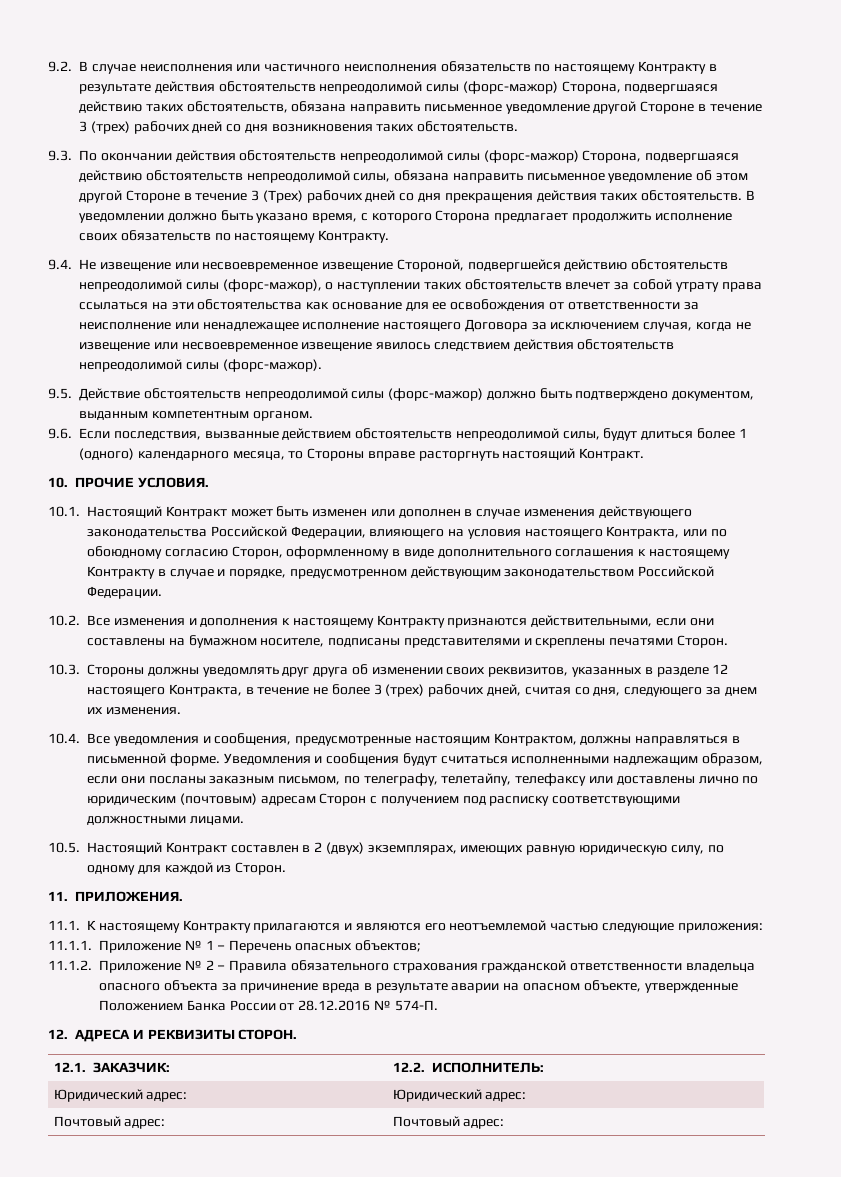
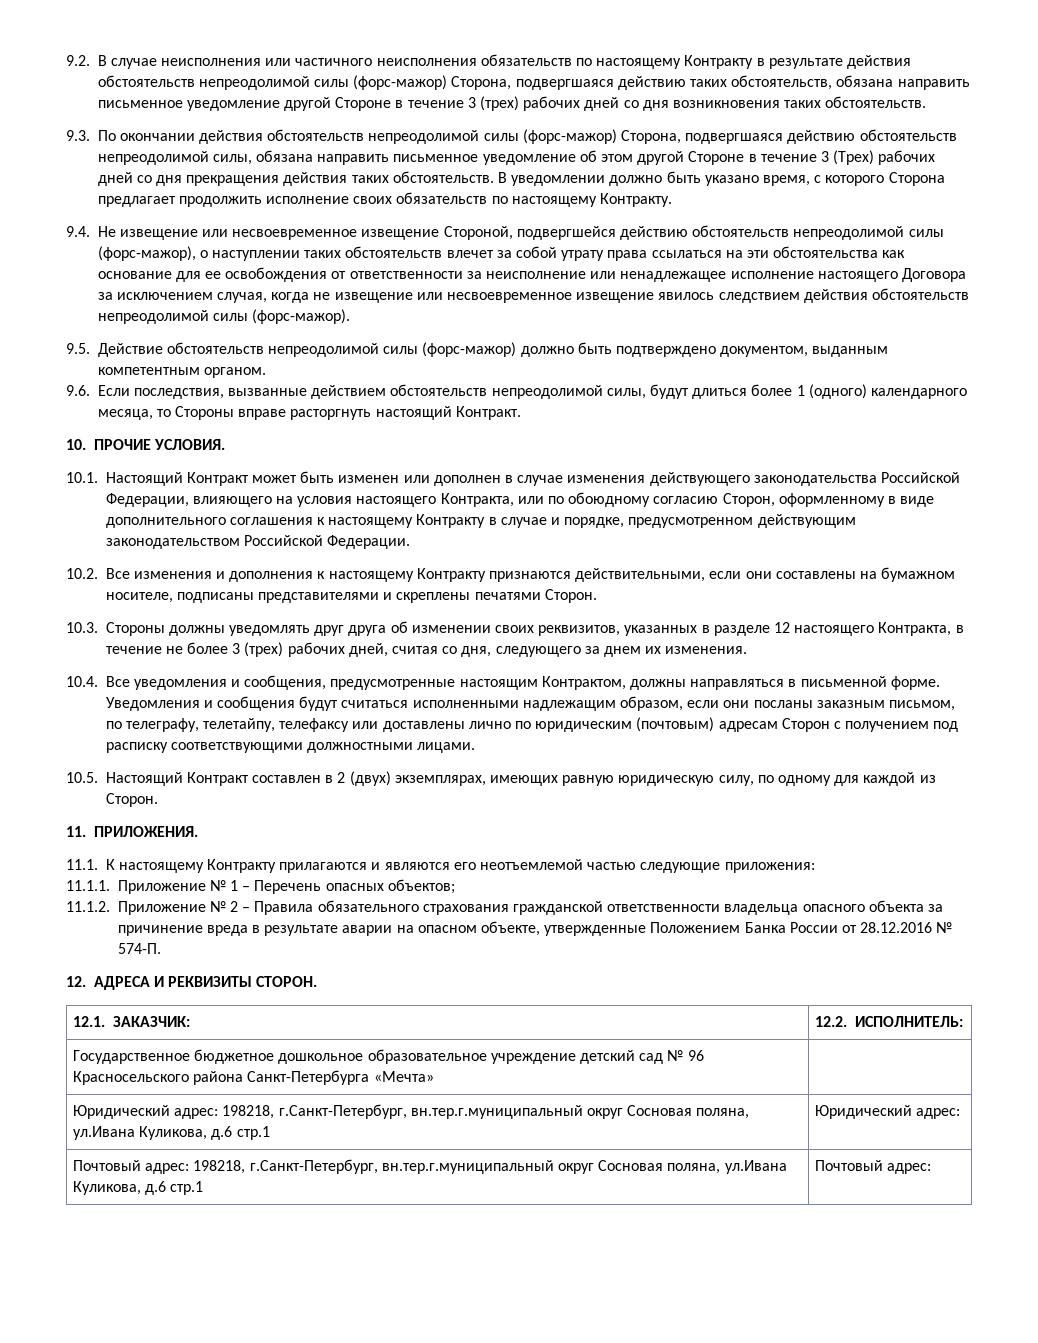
- Юридический адрес: | Юридический адрес:
- Почтовый адрес: | Почтовый адрес:
+ Государственное бюджетное дошкольное образовательное учреждение детский сад № 96 Красносельского района Санкт-Петербурга «Мечта» |
+ Юридический адрес: 198218, г.Санкт-Петербург, вн.тер.г.муниципальный округ Сосновая поляна, ул.Ивана Куликова, д.6 стр.1 | Юридический адрес:
+ Почтовый адрес: 198218, г.Санкт-Петербург, вн.тер.г.муниципальный округ Сосновая поляна, ул.Ивана Куликова, д.6 стр.1 | Почтовый адрес:

